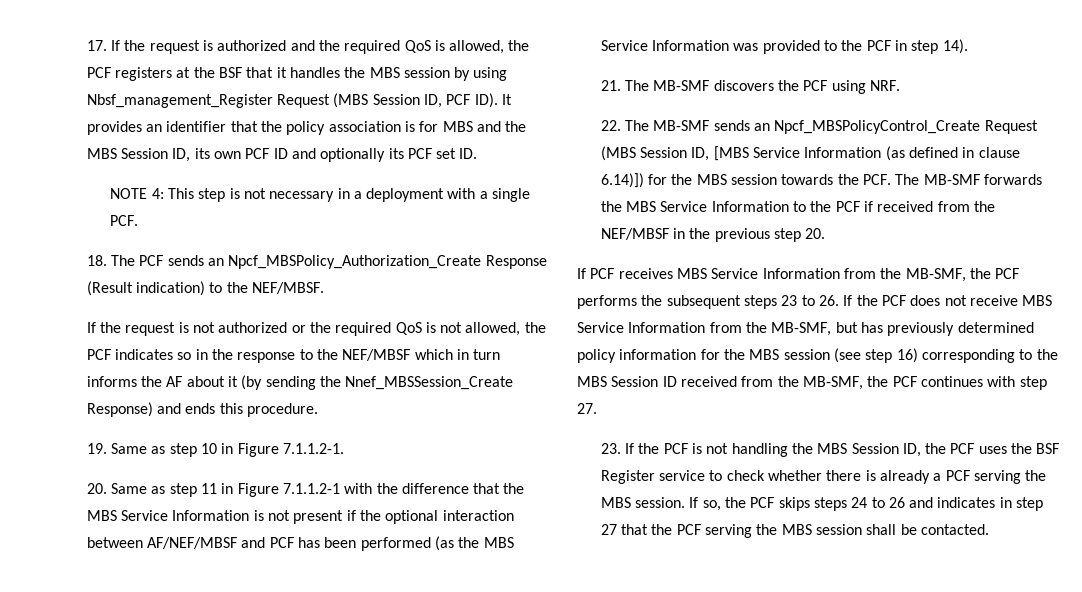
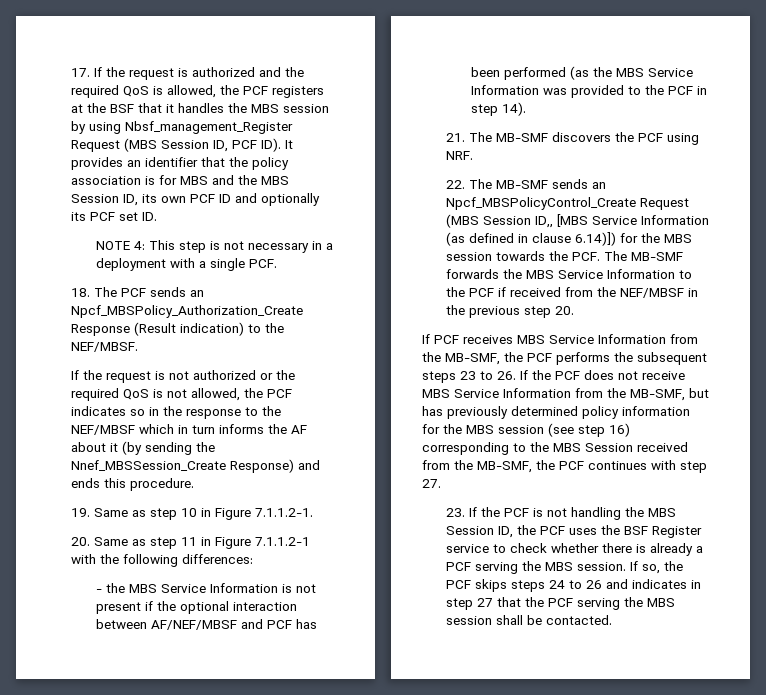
- 20. Same as step 11 in Figure 7.1.1.2-1 with the difference that the MBS Service Information is not present if the optional interaction between AF/NEF/MBSF and PCF has been performed (as the MBS Service Information was provided to the PCF in step 14).
+ 20. Same as step 11 in Figure 7.1.1.2-1 with the following differences:
+ - the MBS Service Information is not present if the optional interaction between AF/NEF/MBSF and PCF has been performed (as the MBS Service Information was provided to the PCF in step 14).
- 22. The MB-SMF sends an Npcf_MBSPolicyControl_Create Request (MBS Session ID, [MBS Service Information (as defined in clause 6.14)]) for the MBS session towards the PCF. The MB-SMF forwards the MBS Service Information to the PCF if received from the NEF/MBSF in the previous step 20.
+ 22. The MB-SMF sends an Npcf_MBSPolicyControl_Create Request (MBS Session ID,, [MBS Service Information (as defined in clause 6.14)]) for the MBS session towards the PCF. The MB-SMF forwards the MBS Service Information to the PCF if received from the NEF/MBSF in the previous step 20.
- If PCF receives MBS Service Information from the MB-SMF, the PCF performs the subsequent steps 23 to 26. If the PCF does not receive MBS Service Information from the MB-SMF, but has previously determined policy information for the MBS session (see step 16) corresponding to the MBS Session ID received from the MB-SMF, the PCF continues with step 27.
+ If PCF receives MBS Service Information from the MB-SMF, the PCF performs the subsequent steps 23 to 26. If the PCF does not receive MBS Service Information from the MB-SMF, but has previously determined policy information for the MBS session (see step 16) corresponding to the MBS Session received from the MB-SMF, the PCF continues with step 27.

